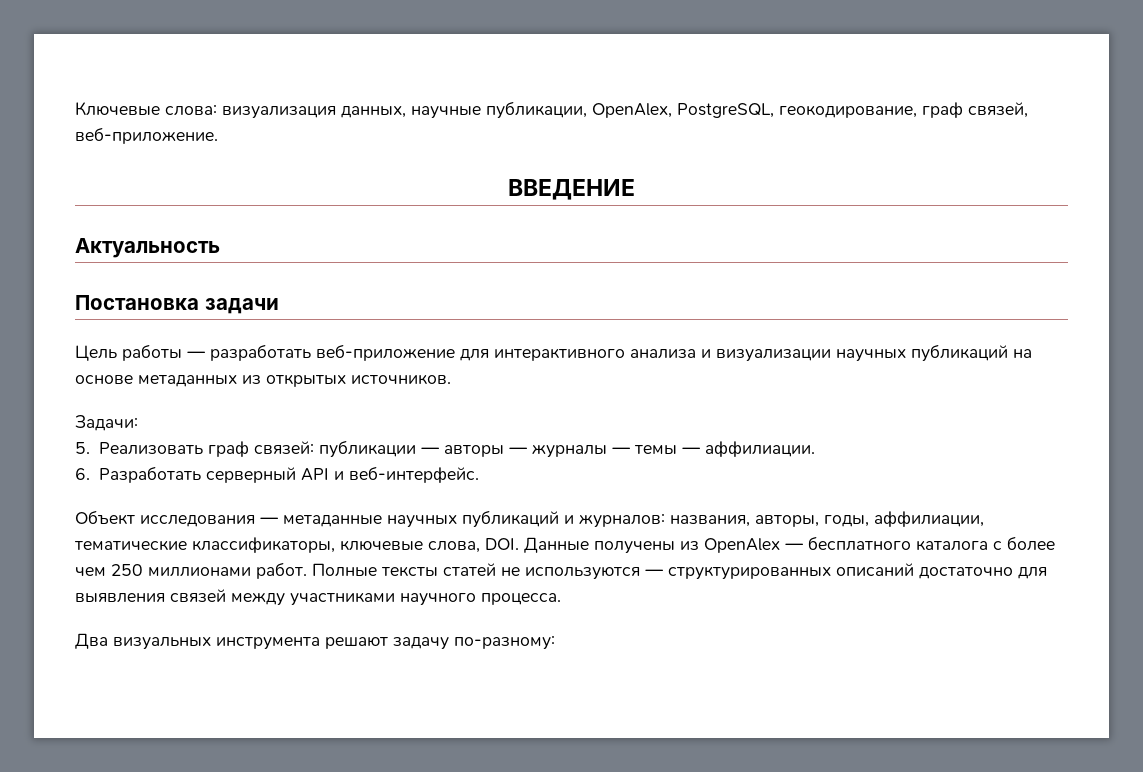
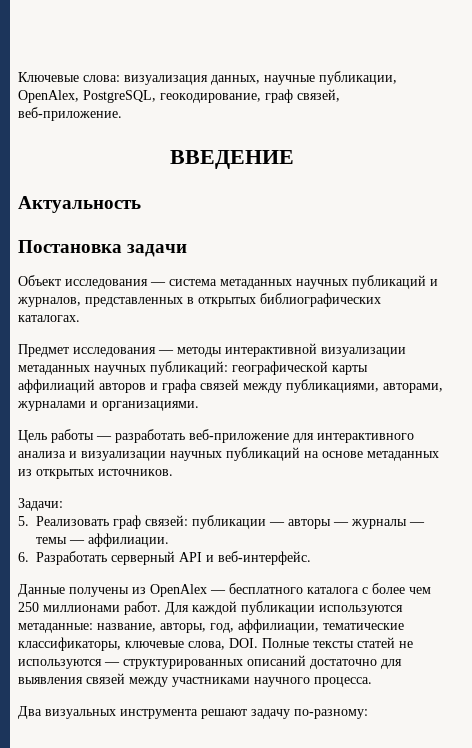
+ Объект исследования — система метаданных научных публикаций и журналов, представленных в открытых библиографических каталогах.
+ Предмет исследования — методы интерактивной визуализации метаданных научных публикаций: географической карты аффилиаций авторов и графа связей между публикациями, авторами, журналами и организациями.
- Объект исследования — метаданные научных публикаций и журналов: названия, авторы, годы, аффилиации, тематические классификаторы, ключевые слова, DOI. Данные получены из OpenAlex — бесплатного каталога с более чем 250 миллионами работ.
+ Данные получены из OpenAlex — бесплатного каталога с более чем 250 миллионами работ.
- Полные тексты статей не используются — структурированных описаний достаточно для выявления связей между участниками научного процесса.
+ Для каждой публикации используются метаданные: название, авторы, год, аффилиации, тематические классификаторы, ключевые слова, DOI. Полные тексты статей не используются — структурированных описаний достаточно для выявления связей между участниками научного процесса.

